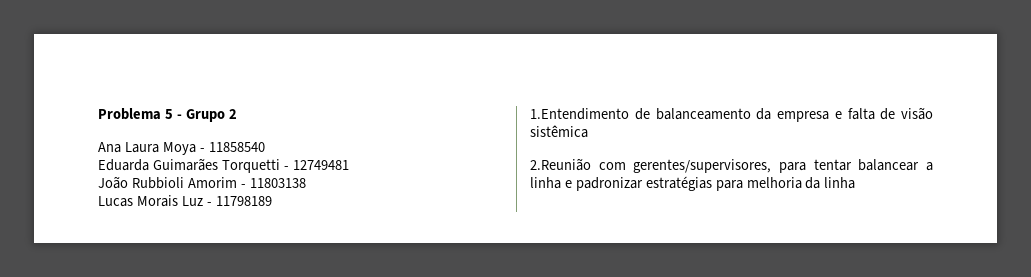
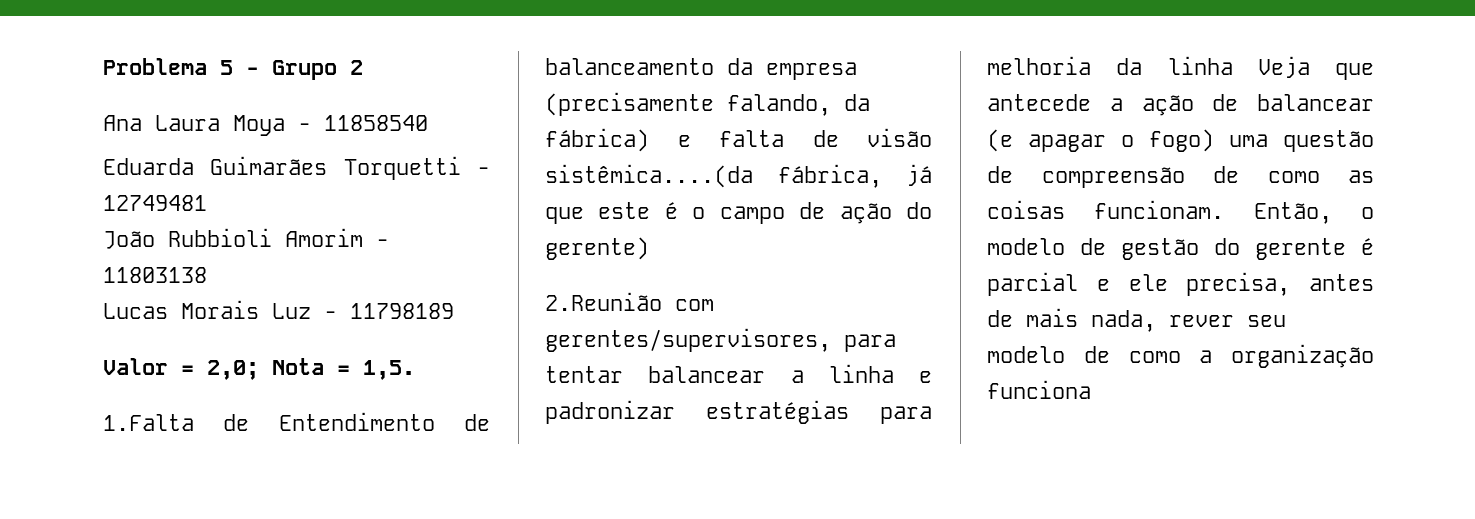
- 1.Entendimento de balanceamento da empresa e falta de visão sistêmica
+ Valor = 2,0; Nota = 1,5.
+ 1.Falta de Entendimento de balanceamento da empresa (precisamente falando, da fábrica) e falta de visão sistêmica....(da fábrica, já que este é o campo de ação do gerente)
- 2.Reunião com gerentes/supervisores, para tentar balancear a linha e padronizar estratégias para melhoria da linha
+ 2.Reunião com gerentes/supervisores, para tentar balancear a linha e padronizar estratégias para melhoria da linha Veja que antecede a ação de balancear (e apagar o fogo) uma questão de compreensão de como as coisas funcionam. Então, o modelo de gestão do gerente é parcial e ele precisa, antes de mais nada, rever seu modelo de como a organização funciona

